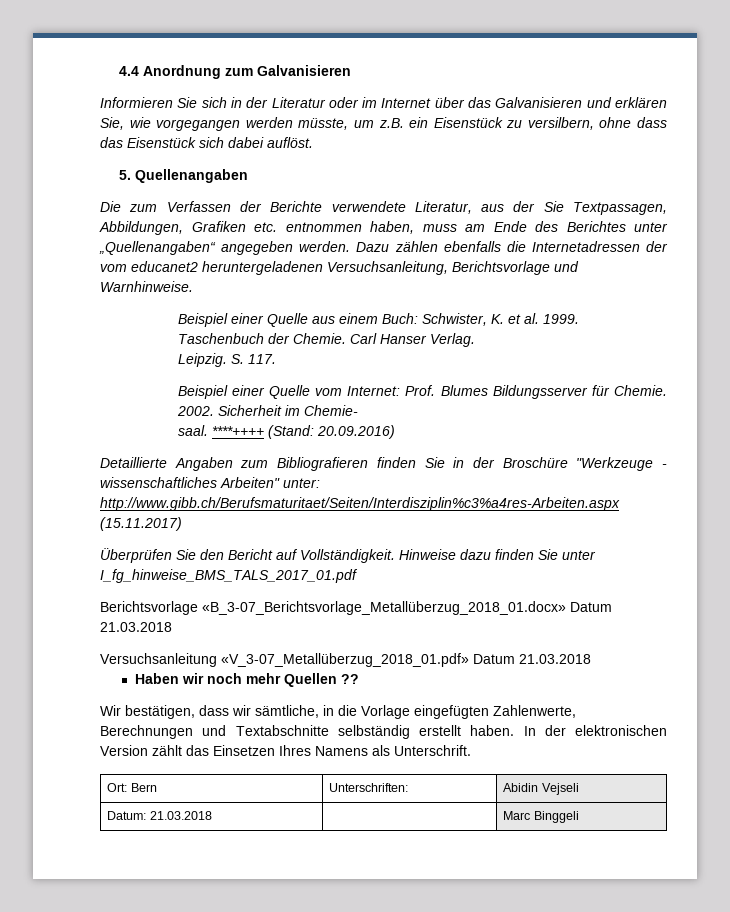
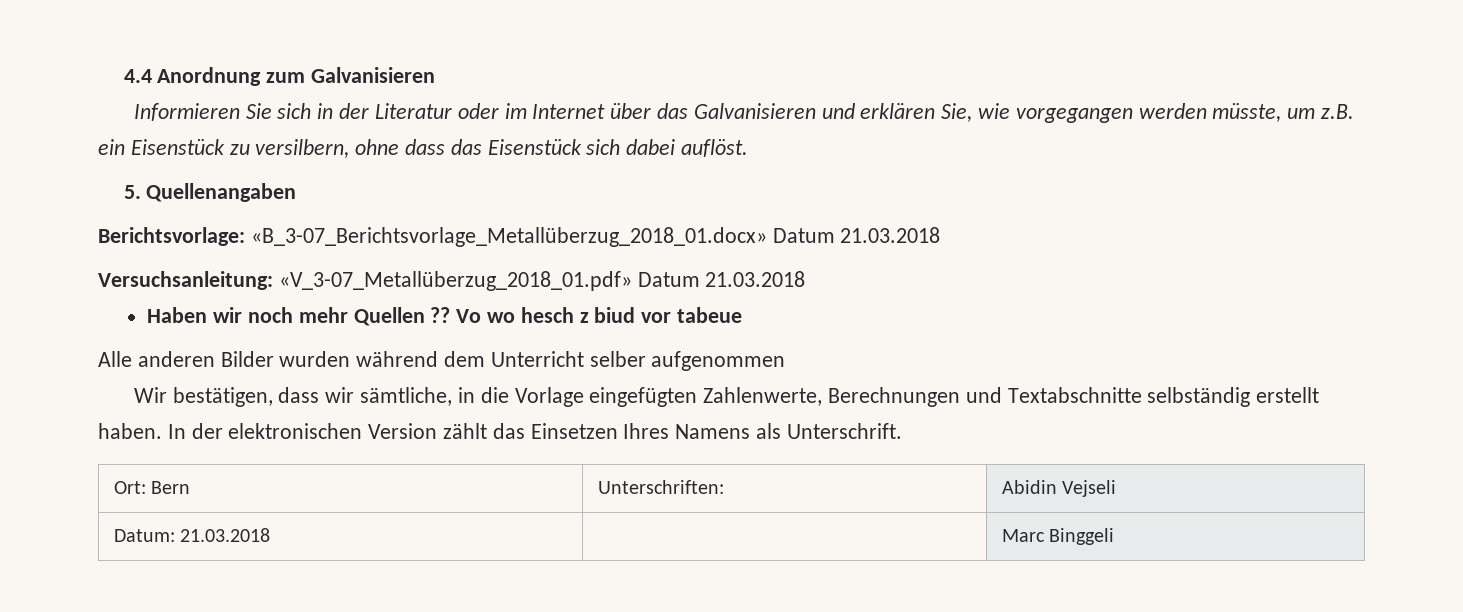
- Die zum Verfassen der Berichte verwendete Literatur, aus der Sie Textpassagen, Abbildungen, Grafiken etc. entnommen haben, muss am Ende des Berichtes unter „Quellenangaben“ angegeben werden. Dazu zählen ebenfalls die Internetadressen der vom educanet2 heruntergeladenen Versuchsanleitung, Berichtsvorlage und Warnhinweise.
- Beispiel einer Quelle aus einem Buch: Schwister, K. et al. 1999. Taschenbuch der Chemie. Carl Hanser Verlag.
- Leipzig. S. 117.
- Beispiel einer Quelle vom Internet: Prof. Blumes Bildungsserver für Chemie. 2002. Sicherheit im Chemie-
- saal. ****++++ (Stand: 20.09.2016)
- Detaillierte Angaben zum Bibliografieren finden Sie in der Broschüre "Werkzeuge - wissenschaftliches Arbeiten" unter: http://www.gibb.ch/Berufsmaturitaet/Seiten/Interdisziplin%c3%a4res-Arbeiten.aspx (15.11.2017)
- Überprüfen Sie den Bericht auf Vollständigkeit. Hinweise dazu finden Sie unter I_fg_hinweise_BMS_TALS_2017_01.pdf
- Berichtsvorlage «B_3-07_Berichtsvorlage_Metallüberzug_2018_01.docx» Datum 21.03.2018
+ Berichtsvorlage: «B_3-07_Berichtsvorlage_Metallüberzug_2018_01.docx» Datum 21.03.2018
- Versuchsanleitung «V_3-07_Metallüberzug_2018_01.pdf» Datum 21.03.2018
+ Versuchsanleitung: «V_3-07_Metallüberzug_2018_01.pdf» Datum 21.03.2018
+ Vo wo hesch z biud vor tabeue
+ Alle anderen Bilder wurden während dem Unterricht selber aufgenommen

